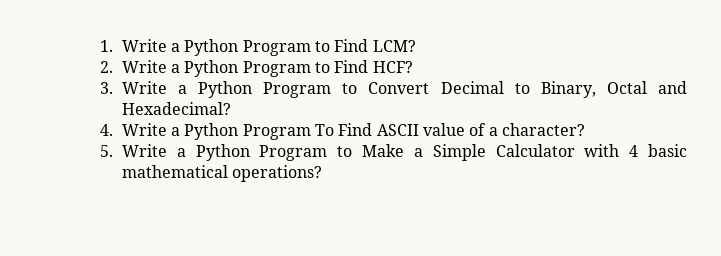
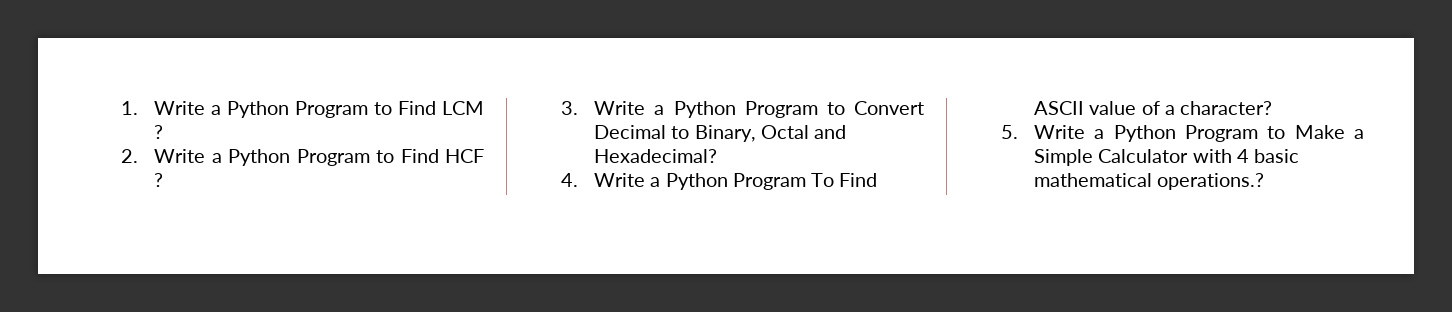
- 1. Write a Python Program to Find LCM?
+ 1. Write a Python Program to Find LCM ?
- 2. Write a Python Program to Find HCF?
+ 2. Write a Python Program to Find HCF ?
- 5. Write a Python Program to Make a Simple Calculator with 4 basic mathematical operations?
+ 5. Write a Python Program to Make a Simple Calculator with 4 basic mathematical operations.?

